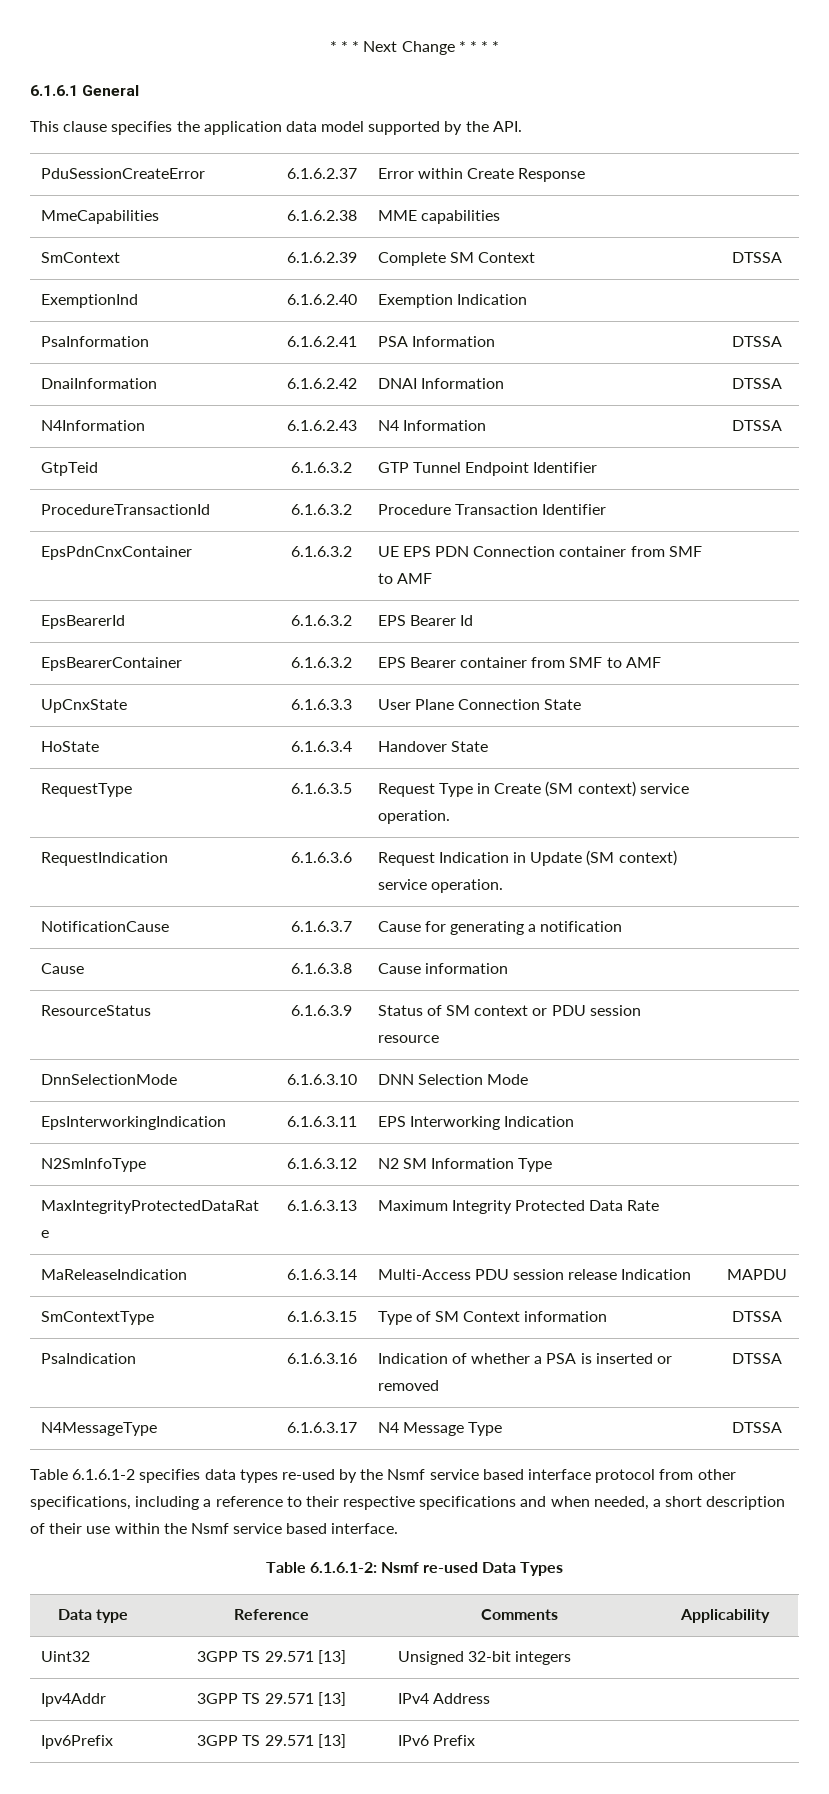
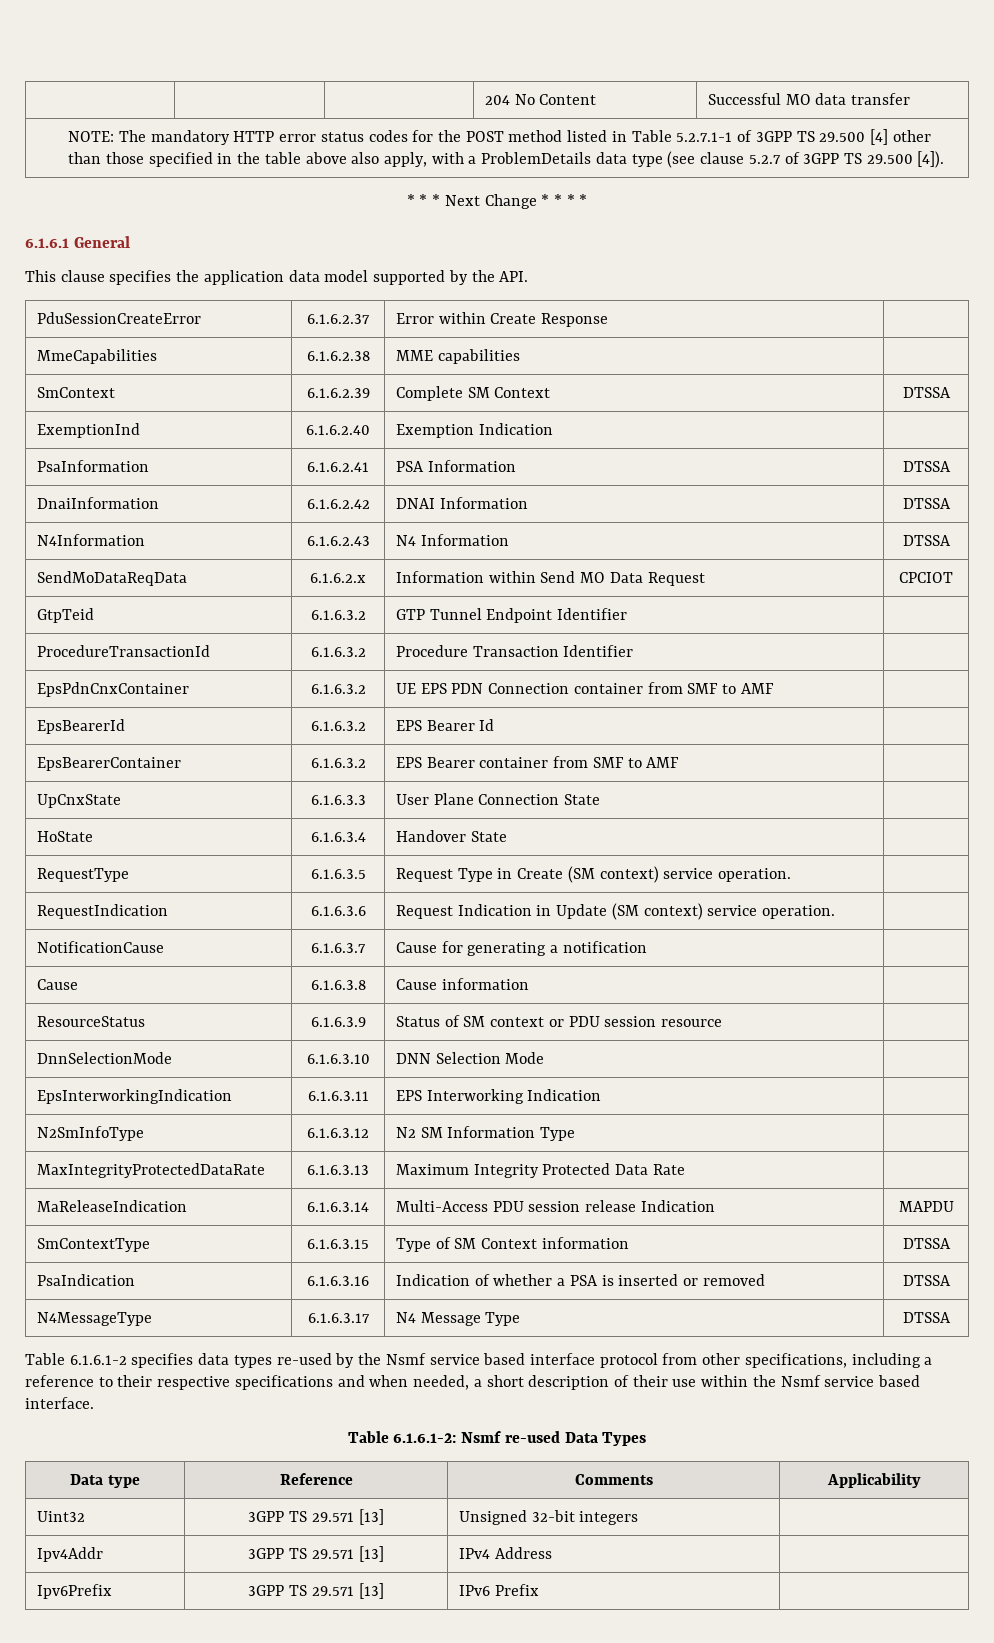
+ | | | 204 No Content | Successful MO data transfer
+ NOTE: The mandatory HTTP error status codes for the POST method listed in Table 5.2.7.1-1 of 3GPP TS 29.500 [4] other than those specified in the table above also apply, with a ProblemDetails data type (see clause 5.2.7 of 3GPP TS 29.500 [4]).
+ SendMoDataReqData | 6.1.6.2.x | Information within Send MO Data Request | CPCIOT

